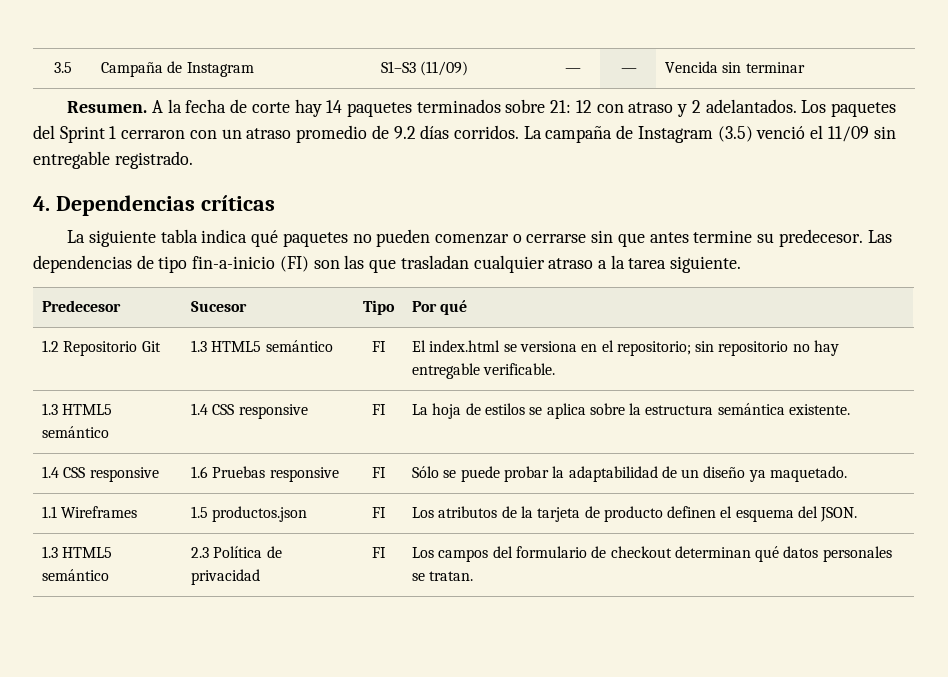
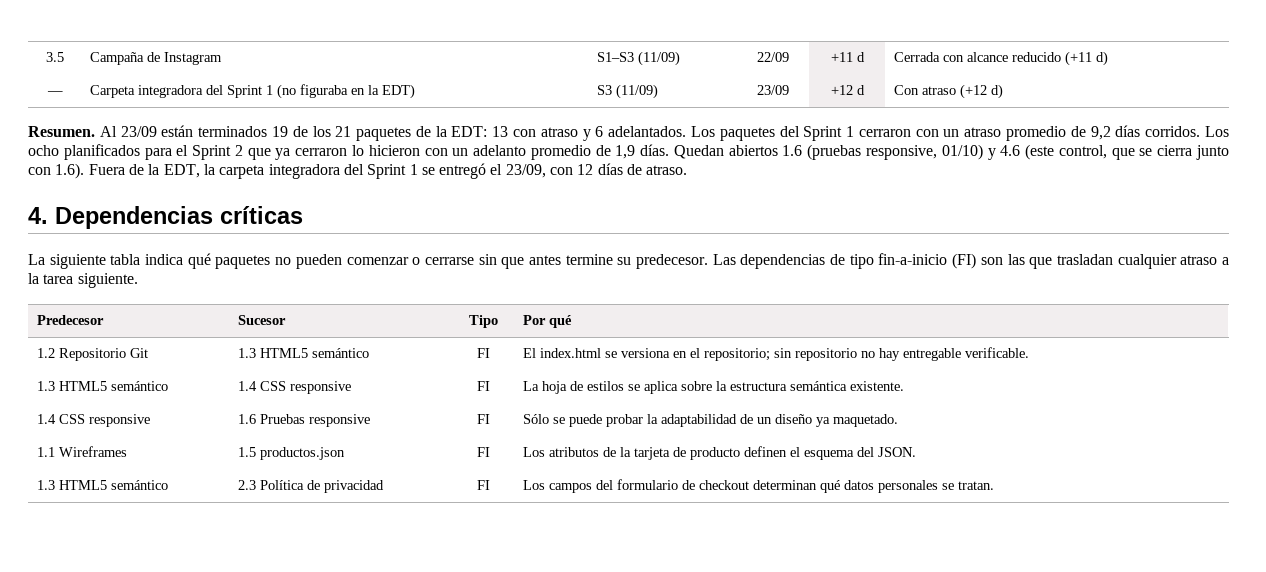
- 3.5 | Campaña de Instagram | S1–S3 (11/09) | — | — | Vencida sin terminar
- Resumen. A la fecha de corte hay 14 paquetes terminados sobre 21: 12 con atraso y 2 adelantados.
+ 3.5 | Campaña de Instagram | S1–S3 (11/09) | 22/09 | +11 d | Cerrada con alcance reducido (+11 d)
+ — | Carpeta integradora del Sprint 1 (no figuraba en la EDT) | S3 (11/09) | 23/09 | +12 d | Con atraso (+12 d)
+ Resumen. Al 23/09 están terminados 19 de los 21 paquetes de la EDT: 13 con atraso y 6 adelantados.
- Los paquetes del Sprint 1 cerraron con un atraso promedio de 9.2 días corridos.
+ Los paquetes del Sprint 1 cerraron con un atraso promedio de 9,2 días corridos.
- La campaña de Instagram (3.5) venció el 11/09 sin entregable registrado.
+ Los ocho planificados para el Sprint 2 que ya cerraron lo hicieron con un adelanto promedio de 1,9 días. Quedan abiertos 1.6 (pruebas responsive, 01/10) y 4.6 (este control, que se cierra junto con 1.6). Fuera de la EDT, la carpeta integradora del Sprint 1 se entregó el 23/09, con 12 días de atraso.

